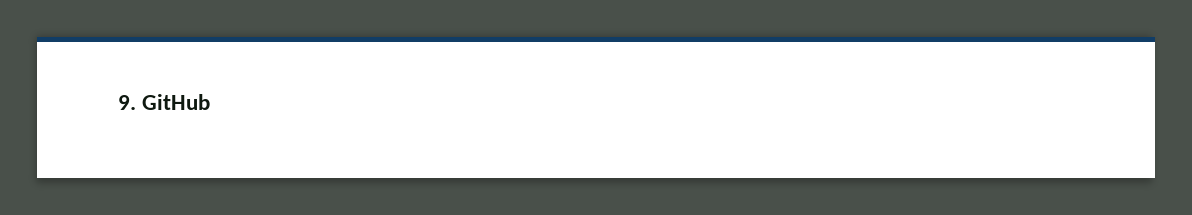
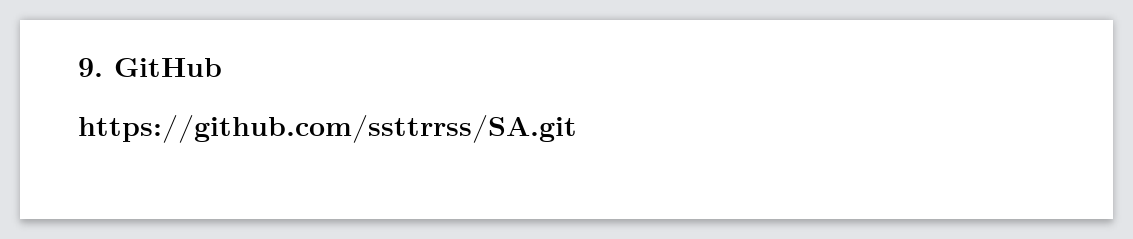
+ https://github.com/ssttrrss/SA.git

